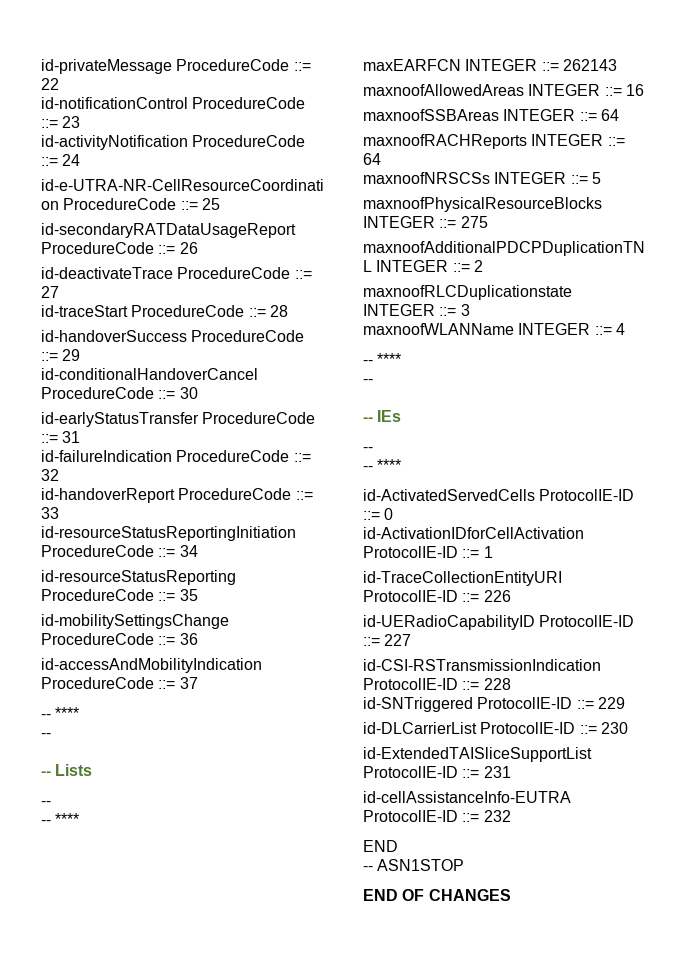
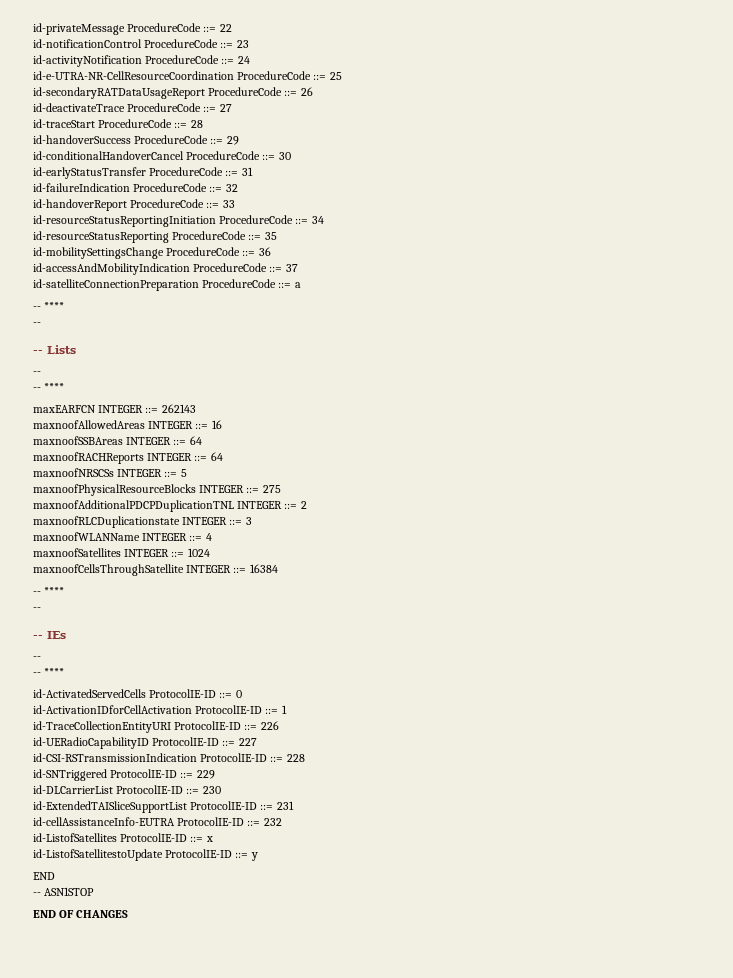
+ id-satelliteConnectionPreparation ProcedureCode ::= a
+ maxnoofSatellites INTEGER ::= 1024
+ maxnoofCellsThroughSatellite INTEGER ::= 16384
+ id-ListofSatellites ProtocolIE-ID ::= x
+ id-ListofSatellitestoUpdate ProtocolIE-ID ::= y

